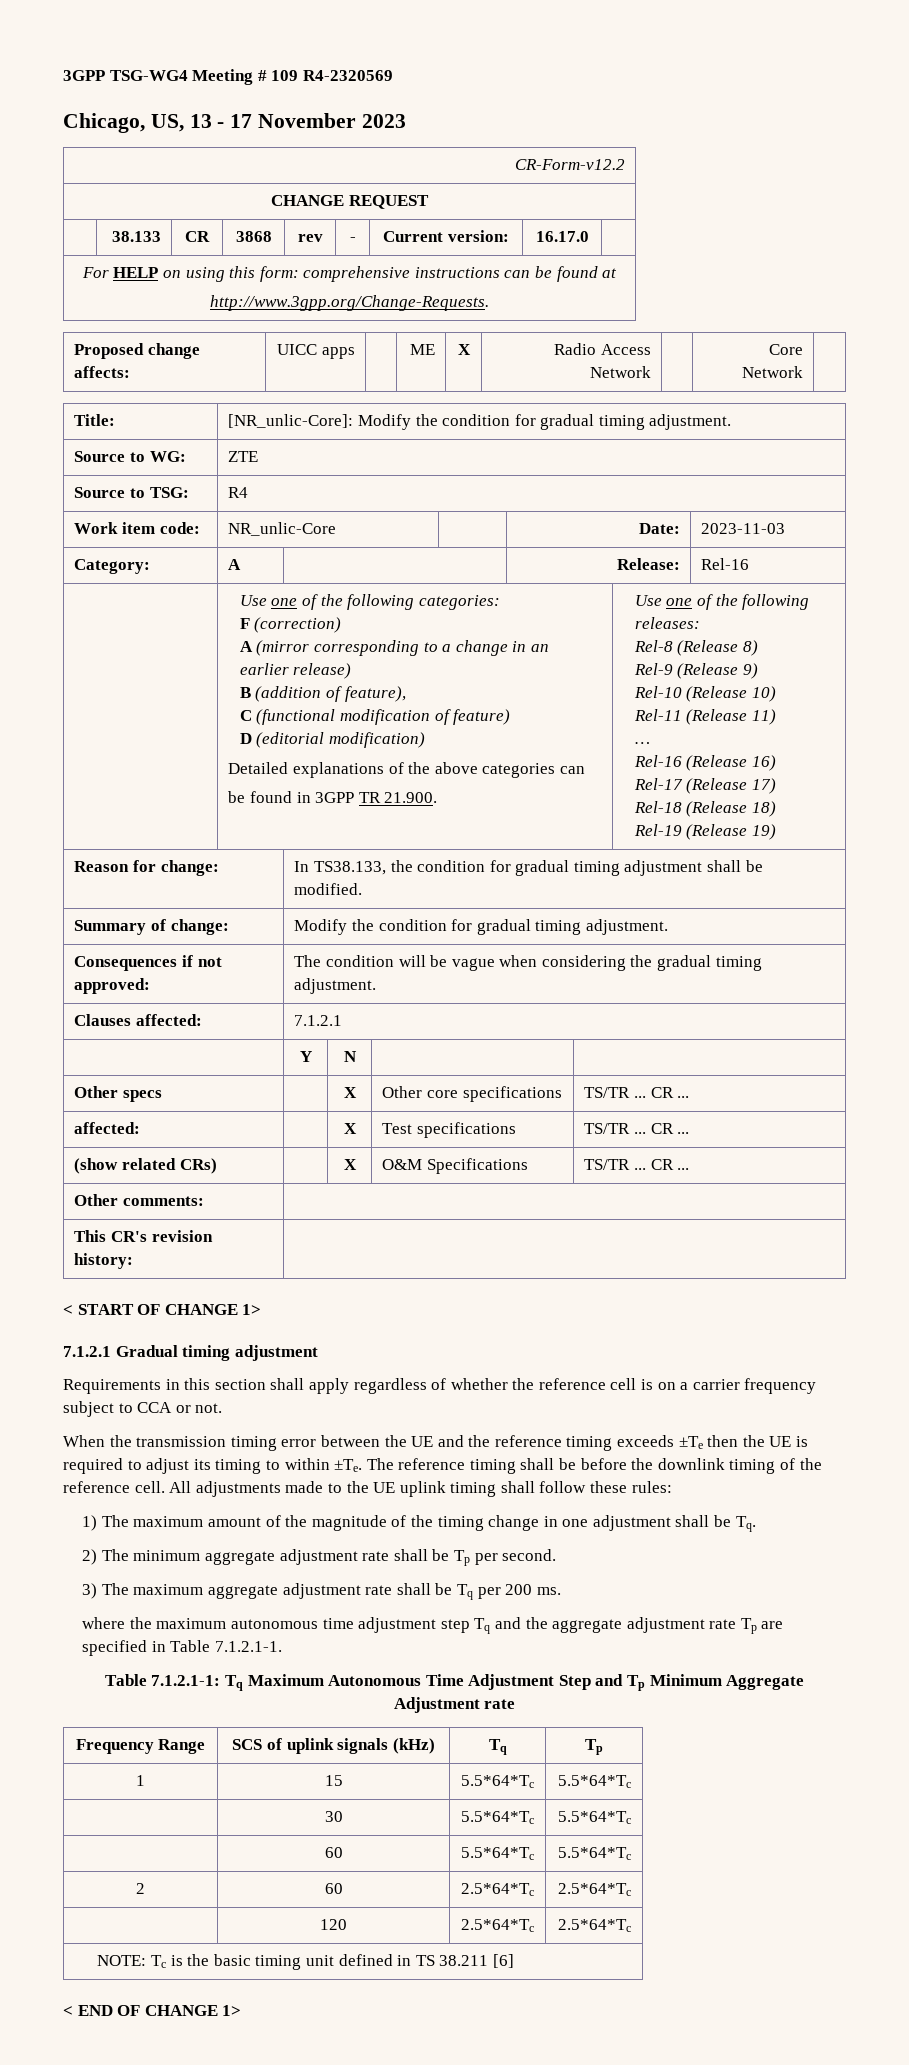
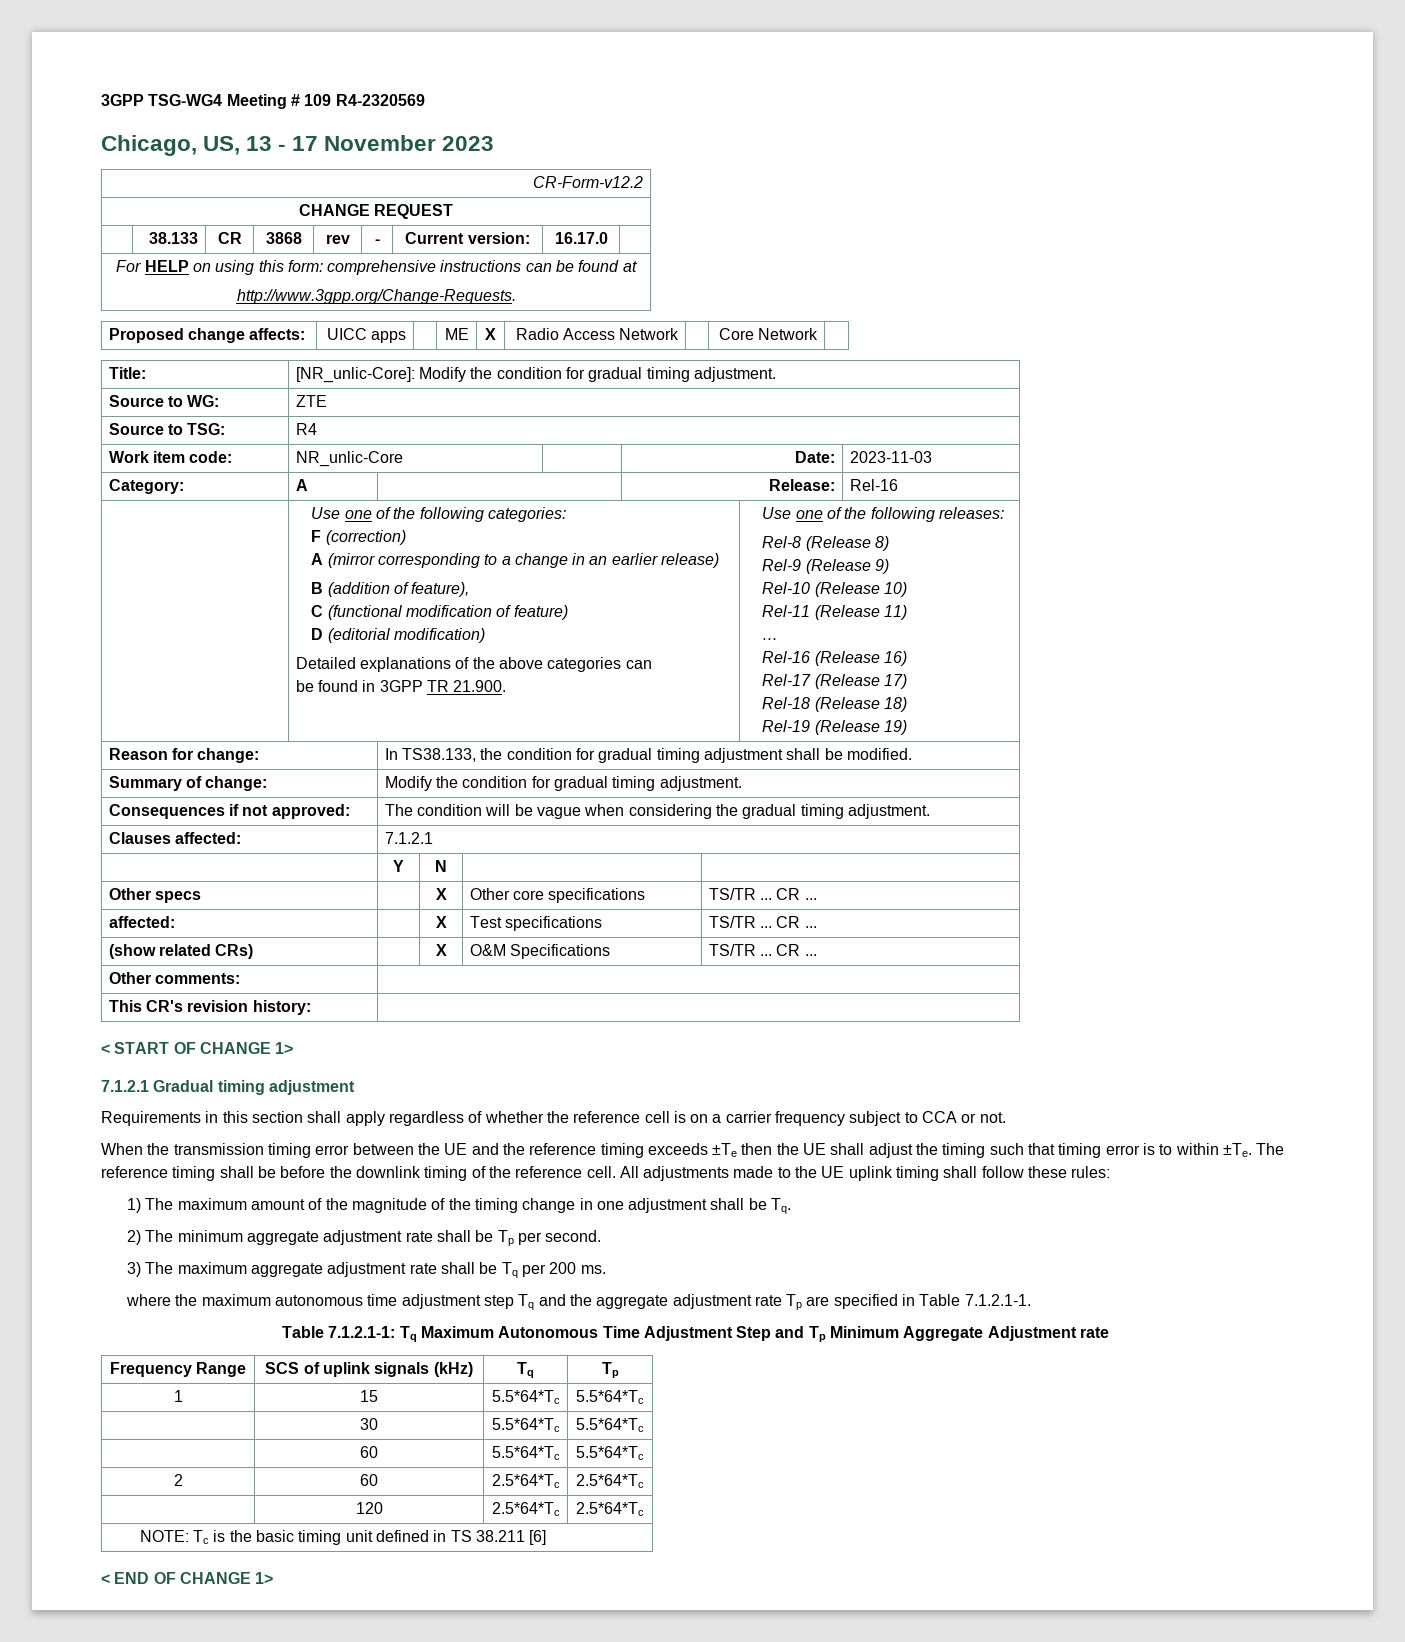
- When the transmission timing error between the UE and the reference timing exceeds ±Te then the UE is required to adjust its timing to within ±Te.
+ When the transmission timing error between the UE and the reference timing exceeds ±Te then the UE shall adjust the timing such that timing error is to within ±Te.

